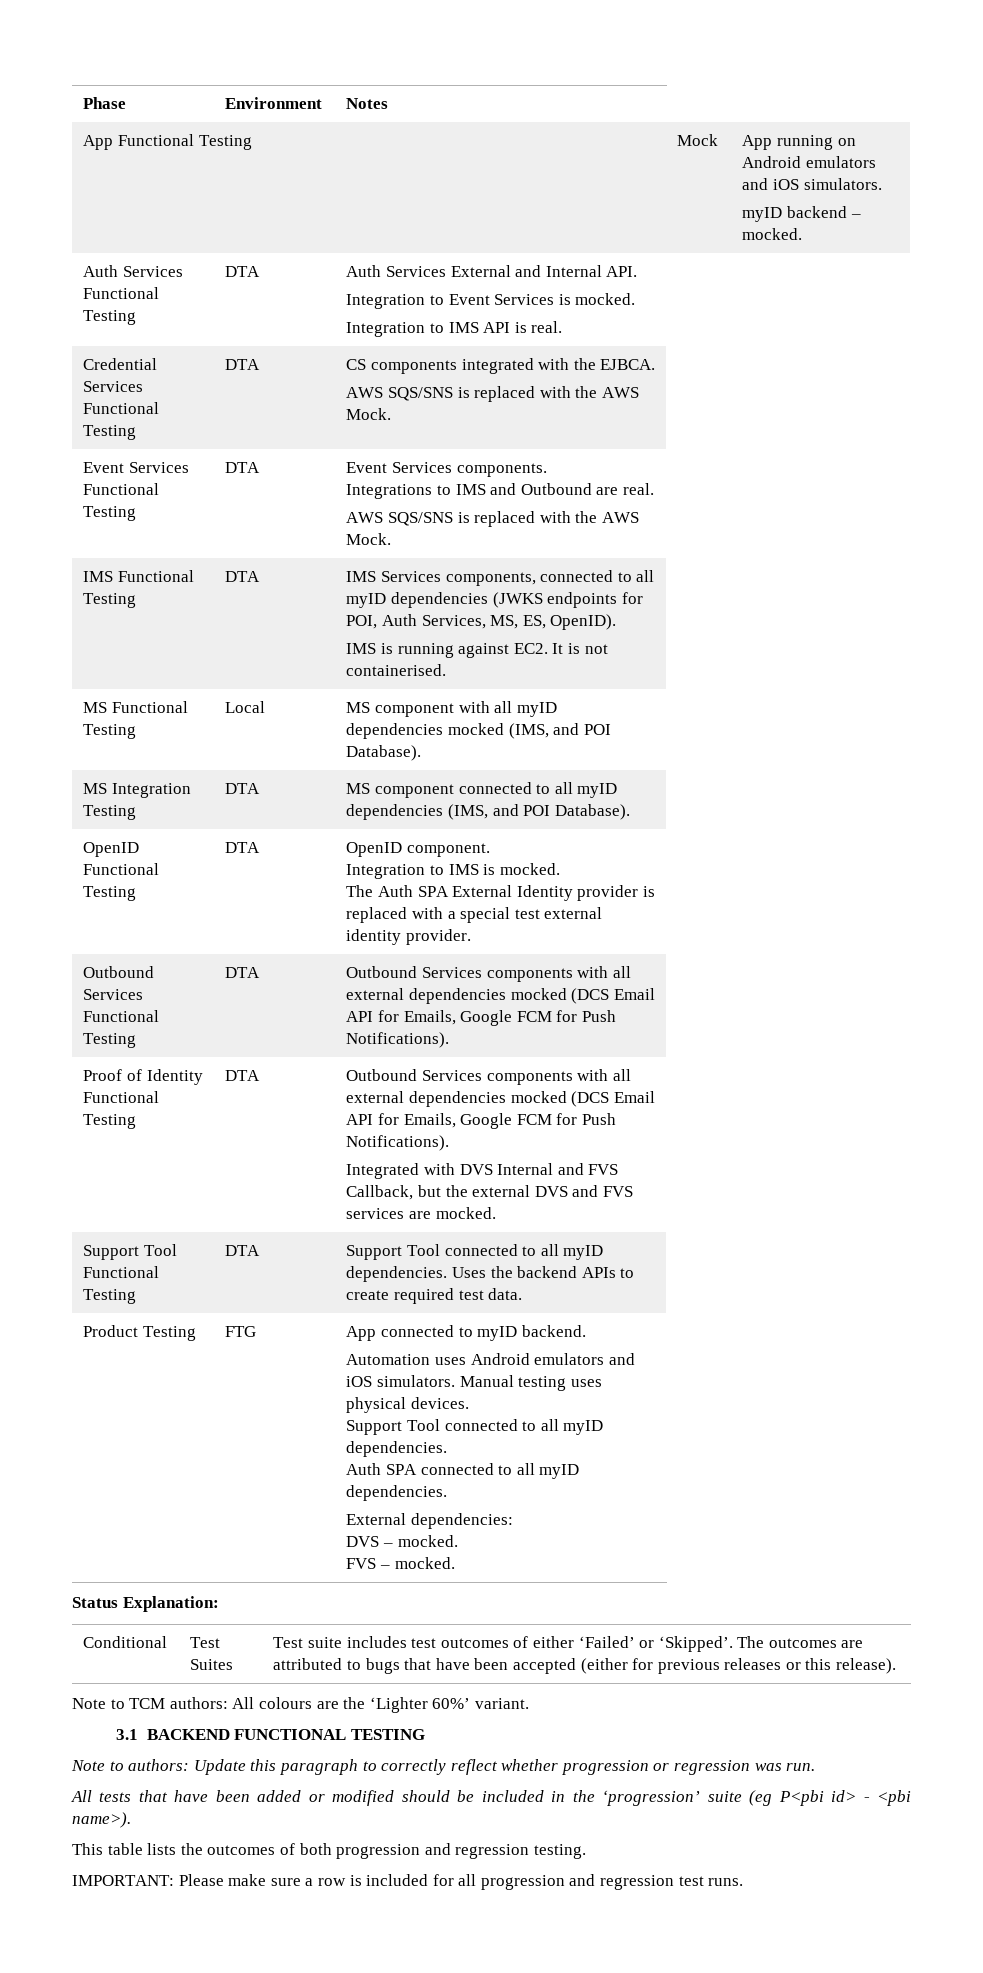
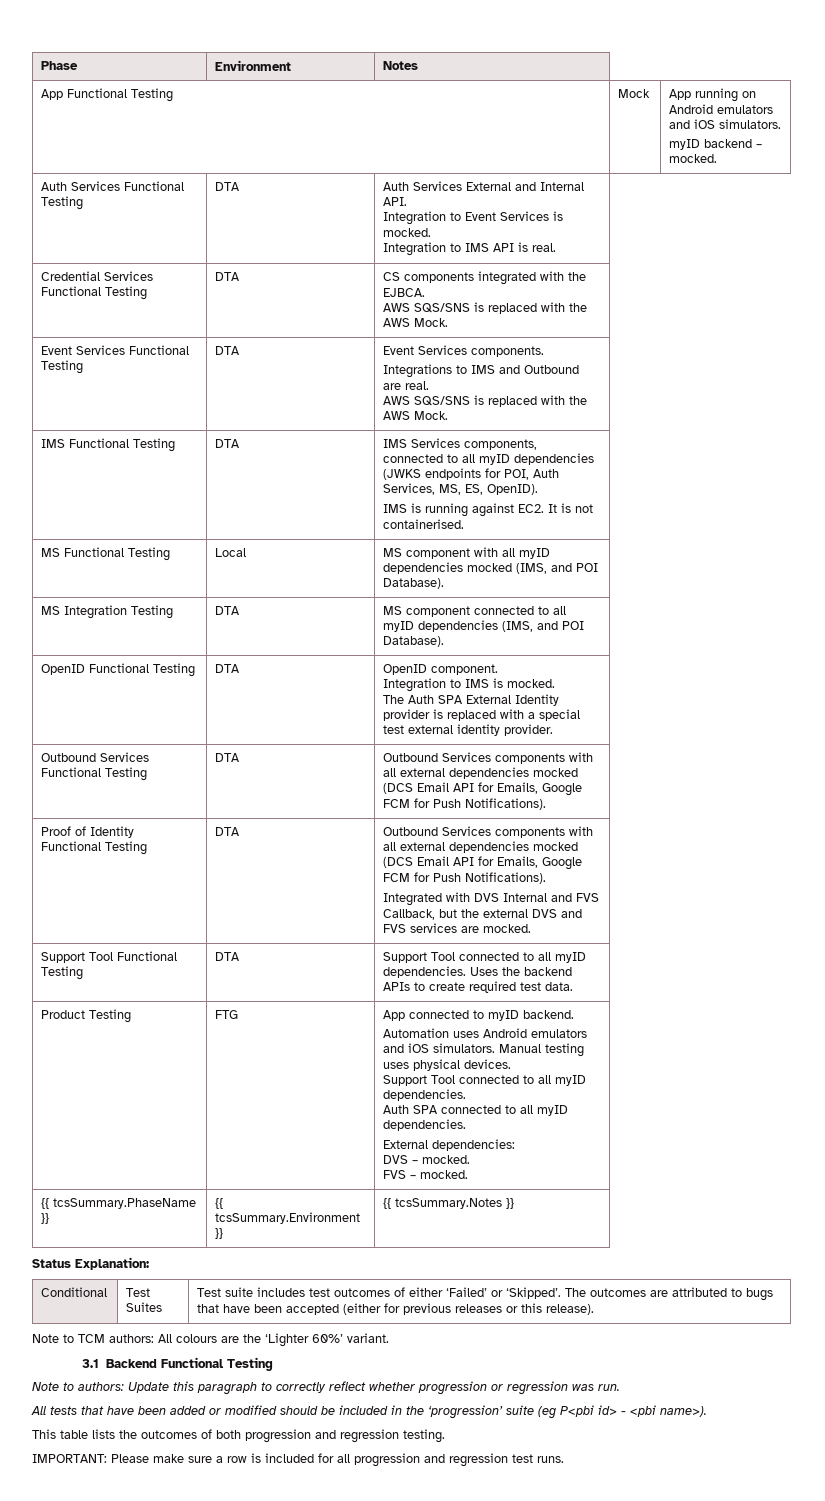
+ {{ tcsSummary.PhaseName }} | {{ tcsSummary.Environment }} | {{ tcsSummary.Notes }}
- 3.1 BACKEND FUNCTIONAL TESTING
+ 3.1 Backend Functional Testing

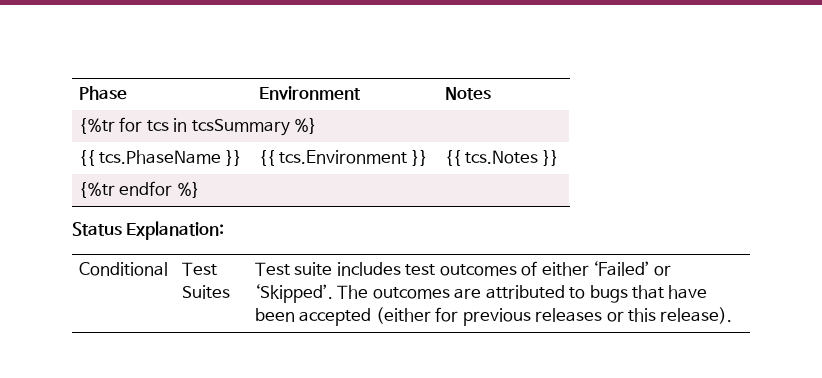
- App Functional Testing | Mock | App running on Android emulators and iOS simulators.
- myID backend – mocked.
- Auth Services Functional Testing | DTA | Auth Services External and Internal API.
- Integration to Event Services is mocked.
- Integration to IMS API is real.
- Credential Services Functional Testing | DTA | CS components integrated with the EJBCA.
- AWS SQS/SNS is replaced with the AWS Mock.
- Event Services Functional Testing | DTA | Event Services components.
- Integrations to IMS and Outbound are real.
- AWS SQS/SNS is replaced with the AWS Mock.
- IMS Functional Testing | DTA | IMS Services components, connected to all myID dependencies (JWKS endpoints for POI, Auth Services, MS, ES, OpenID).
- IMS is running against EC2. It is not containerised.
- MS Functional Testing | Local | MS component with all myID dependencies mocked (IMS, and POI Database).
- MS Integration Testing | DTA | MS component connected to all myID dependencies (IMS, and POI Database).
- OpenID Functional Testing | DTA | OpenID component.
- Integration to IMS is mocked.
- The Auth SPA External Identity provider is replaced with a special test external identity provider.
- Outbound Services Functional Testing | DTA | Outbound Services components with all external dependencies mocked (DCS Email API for Emails, Google FCM for Push Notifications).
- Proof of Identity Functional Testing | DTA | Outbound Services components with all external dependencies mocked (DCS Email API for Emails, Google FCM for Push Notifications).
- Integrated with DVS Internal and FVS Callback, but the external DVS and FVS services are mocked.
- Support Tool Functional Testing | DTA | Support Tool connected to all myID dependencies. Uses the backend APIs to create required test data.
- Product Testing | FTG | App connected to myID backend.
- Automation uses Android emulators and iOS simulators. Manual testing uses physical devices.
- Support Tool connected to all myID dependencies.
- Auth SPA connected to all myID dependencies.
- External dependencies:
- DVS – mocked.
- FVS – mocked.
- {{ tcsSummary.PhaseName }} | {{ tcsSummary.Environment }} | {{ tcsSummary.Notes }}
+ {%tr for tcs in tcsSummary %}
+ {{ tcs.PhaseName }} | {{ tcs.Environment }} | {{ tcs.Notes }}
+ {%tr endfor %}
- Note to TCM authors: All colours are the ‘Lighter 60%’ variant.
- 3.1 Backend Functional Testing
- Note to authors: Update this paragraph to correctly reflect whether progression or regression was run.
- All tests that have been added or modified should be included in the ‘progression’ suite (eg P<pbi id> - <pbi name>).
- This table lists the outcomes of both progression and regression testing.
- IMPORTANT: Please make sure a row is included for all progression and regression test runs.

